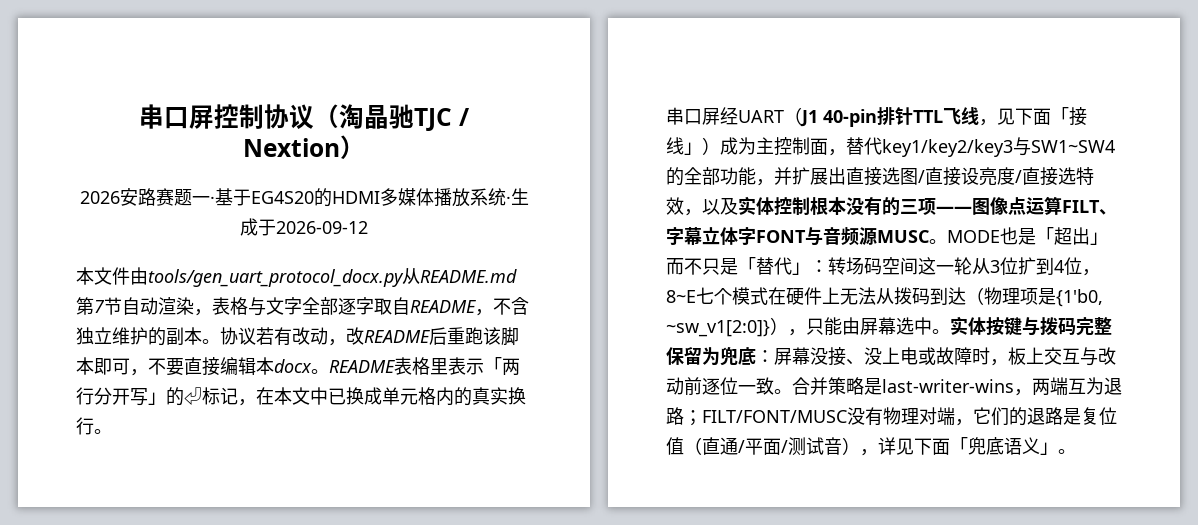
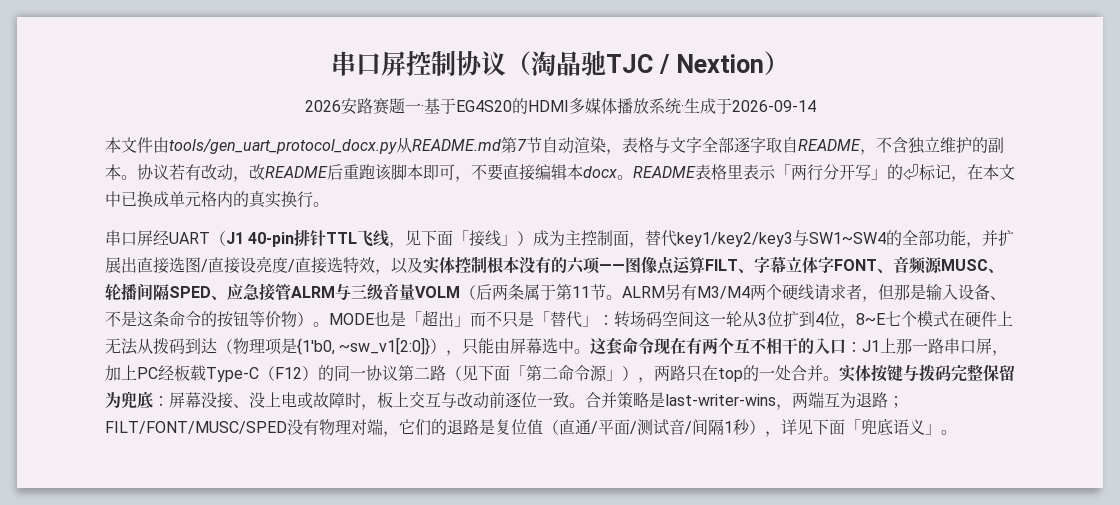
- 2026安路赛题一·基于EG4S20的HDMI多媒体播放系统·生成于2026-09-12
+ 2026安路赛题一·基于EG4S20的HDMI多媒体播放系统·生成于2026-09-14
- 串口屏经UART（J1 40-pin排针TTL飞线，见下面「接线」）成为主控制面，替代key1/key2/key3与SW1~SW4的全部功能，并扩展出直接选图/直接设亮度/直接选特效，以及实体控制根本没有的三项——图像点运算FILT、字幕立体字FONT与音频源MUSC。
+ 串口屏经UART（J1 40-pin排针TTL飞线，见下面「接线」）成为主控制面，替代key1/key2/key3与SW1~SW4的全部功能，并扩展出直接选图/直接设亮度/直接选特效，以及实体控制根本没有的六项——图像点运算FILT、字幕立体字FONT、音频源MUSC、轮播间隔SPED、应急接管ALRM与三级音量VOLM（后两条属于第11节。ALRM另有M3/M4两个硬线请求者，但那是输入设备、不是这条命令的按钮等价物）。
+ 这套命令现在有两个互不相干的入口：J1上那一路串口屏，加上PC经板载Type-C（F12）的同一协议第二路（见下面「第二命令源」），两路只在top的一处合并。
- 合并策略是last-writer-wins，两端互为退路；FILT/FONT/MUSC没有物理对端，它们的退路是复位值（直通/平面/测试音），详见下面「兜底语义」。
+ 合并策略是last-writer-wins，两端互为退路；FILT/FONT/MUSC/SPED没有物理对端，它们的退路是复位值（直通/平面/测试音/间隔1秒），详见下面「兜底语义」。

